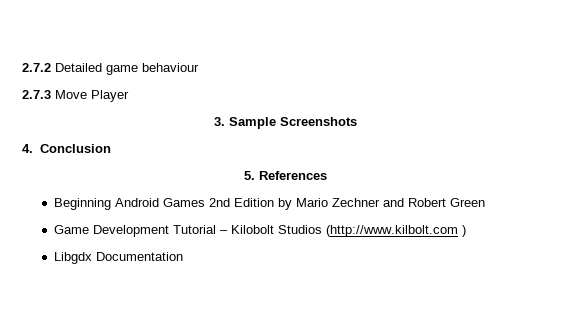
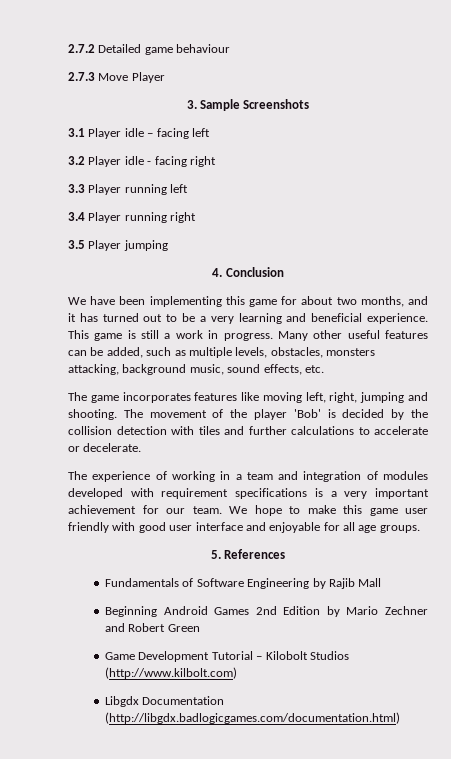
+ 3.1 Player idle – facing left
+ 3.2 Player idle - facing right
+ 3.3 Player running left
+ 3.4 Player running right
+ 3.5 Player jumping
  4. Conclusion
+ We have been implementing this game for about two months, and it has turned out to be a very learning and beneficial experience. This game is still a work in progress. Many other useful features can be added, such as multiple levels, obstacles, monsters attacking, background music, sound effects, etc.
+ The game incorporates features like moving left, right, jumping and shooting. The movement of the player 'Bob' is decided by the collision detection with tiles and further calculations to accelerate or decelerate.
+ The experience of working in a team and integration of modules developed with requirement specifications is a very important achievement for our team. We hope to make this game user friendly with good user interface and enjoyable for all age groups.
  5. References
+ Fundamentals of Software Engineering by Rajib Mall
- Game Development Tutorial – Kilobolt Studios (http://www.kilbolt.com )
+ Game Development Tutorial – Kilobolt Studios (http://www.kilbolt.com)
- Libgdx Documentation
+ Libgdx Documentation (http://libgdx.badlogicgames.com/documentation.html)

